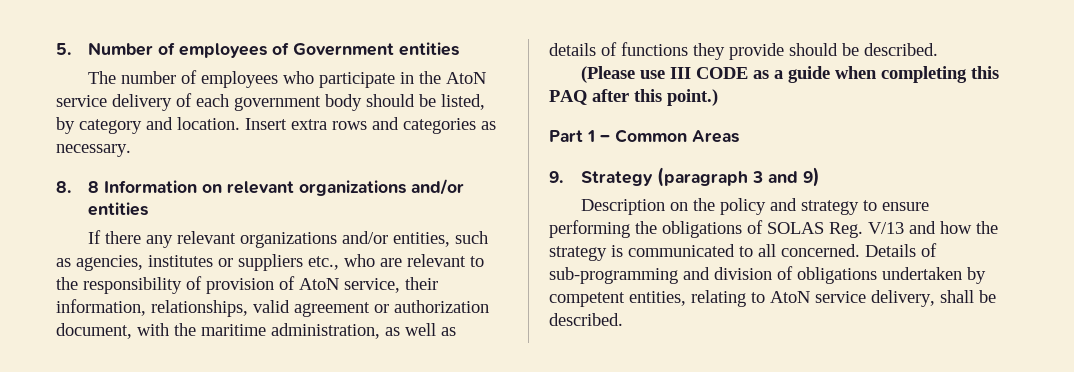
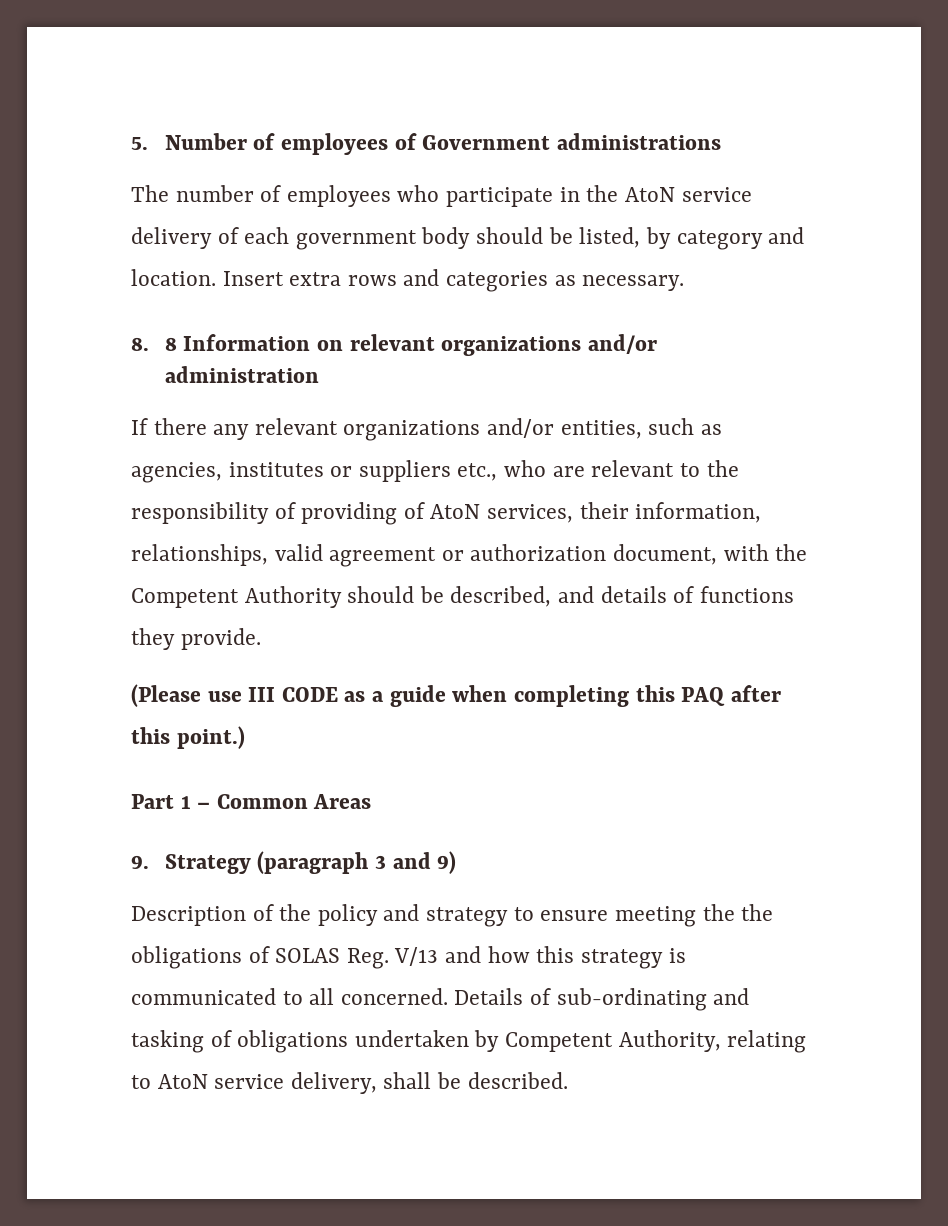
- 5. Number of employees of Government entities
+ 5. Number of employees of Government administrations
- 8. 8 Information on relevant organizations and/or entities
+ 8. 8 Information on relevant organizations and/or administration
- If there any relevant organizations and/or entities, such as agencies, institutes or suppliers etc., who are relevant to the responsibility of provision of AtoN service, their information, relationships, valid agreement or authorization document, with the maritime administration, as well as details of functions they provide should be described.
+ If there any relevant organizations and/or entities, such as agencies, institutes or suppliers etc., who are relevant to the responsibility of providing of AtoN services, their information, relationships, valid agreement or authorization document, with the Competent Authority should be described, and details of functions they provide.
- Description on the policy and strategy to ensure performing the obligations of SOLAS Reg. V/13 and how the strategy is communicated to all concerned.
+ Description of the policy and strategy to ensure meeting the the obligations of SOLAS Reg. V/13 and how this strategy is communicated to all concerned.
- Details of sub-programming and division of obligations undertaken by competent entities, relating to AtoN service delivery, shall be described.
+ Details of sub-ordinating and tasking of obligations undertaken by Competent Authority, relating to AtoN service delivery, shall be described.

